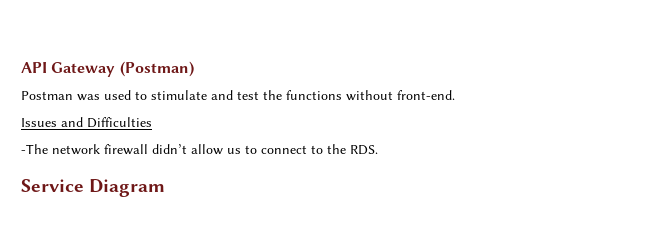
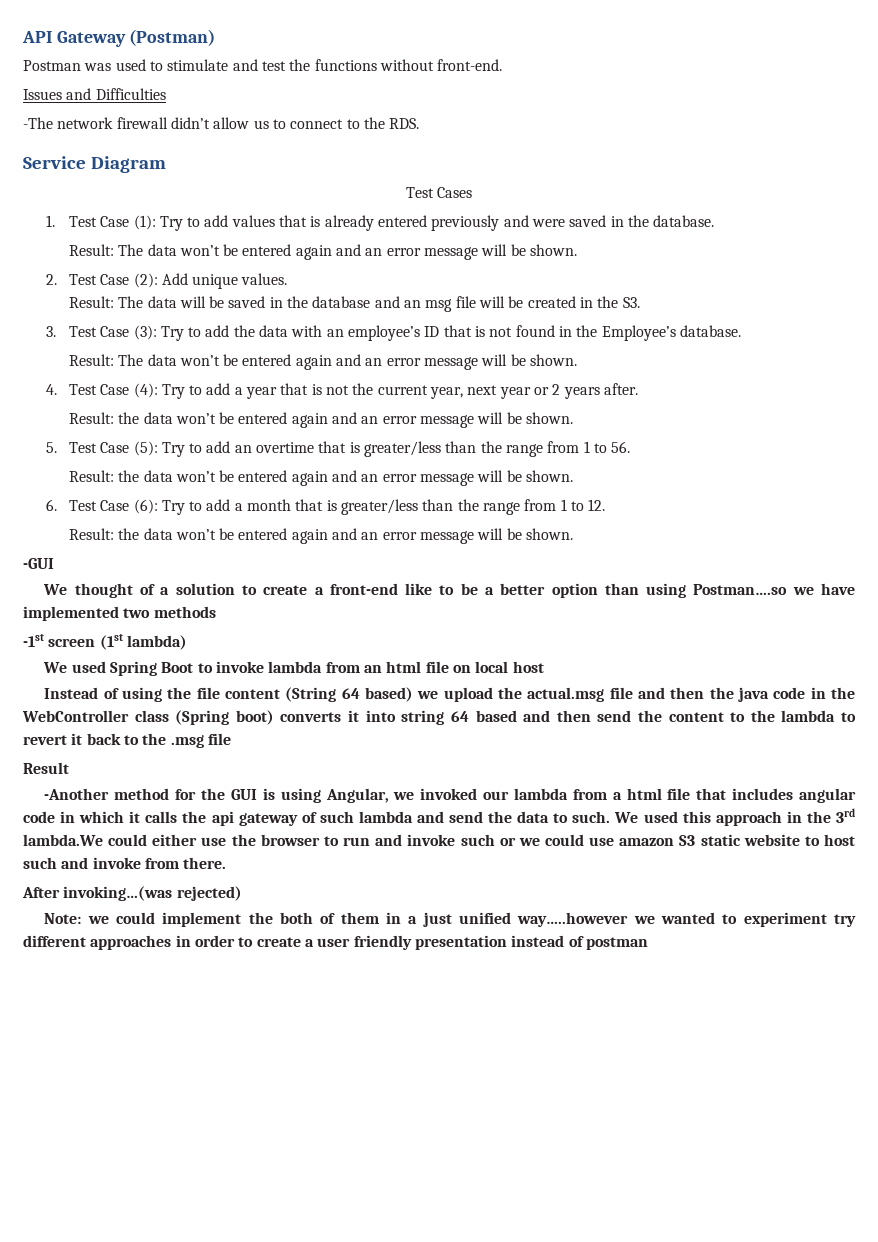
+ Test Cases
+ 1. Test Case (1): Try to add values that is already entered previously and were saved in the database.
+ Result: The data won’t be entered again and an error message will be shown.
+ 2. Test Case (2): Add unique values.
+ Result: The data will be saved in the database and an msg file will be created in the S3.
+ 3. Test Case (3): Try to add the data with an employee’s ID that is not found in the Employee’s database.
+ Result: The data won’t be entered again and an error message will be shown.
+ 4. Test Case (4): Try to add a year that is not the current year, next year or 2 years after.
+ Result: the data won’t be entered again and an error message will be shown.
+ 5. Test Case (5): Try to add an overtime that is greater/less than the range from 1 to 56.
+ Result: the data won’t be entered again and an error message will be shown.
+ 6. Test Case (6): Try to add a month that is greater/less than the range from 1 to 12.
+ Result: the data won’t be entered again and an error message will be shown.
+ -GUI
+ We thought of a solution to create a front-end like to be a better option than using Postman….so we have implemented two methods
+ -1st screen (1st lambda)
+ We used Spring Boot to invoke lambda from an html file on local host
+ Instead of using the file content (String 64 based) we upload the actual.msg file and then the java code in the WebController class (Spring boot) converts it into string 64 based and then send the content to the lambda to revert it back to the .msg file
+ Result
+ -Another method for the GUI is using Angular, we invoked our lambda from a html file that includes angular code in which it calls the api gateway of such lambda and send the data to such. We used this approach in the 3rd lambda.We could either use the browser to run and invoke such or we could use amazon S3 static website to host such and invoke from there.
+ After invoking…(was rejected)
+ Note: we could implement the both of them in a just unified way…..however we wanted to experiment try different approaches in order to create a user friendly presentation instead of postman

